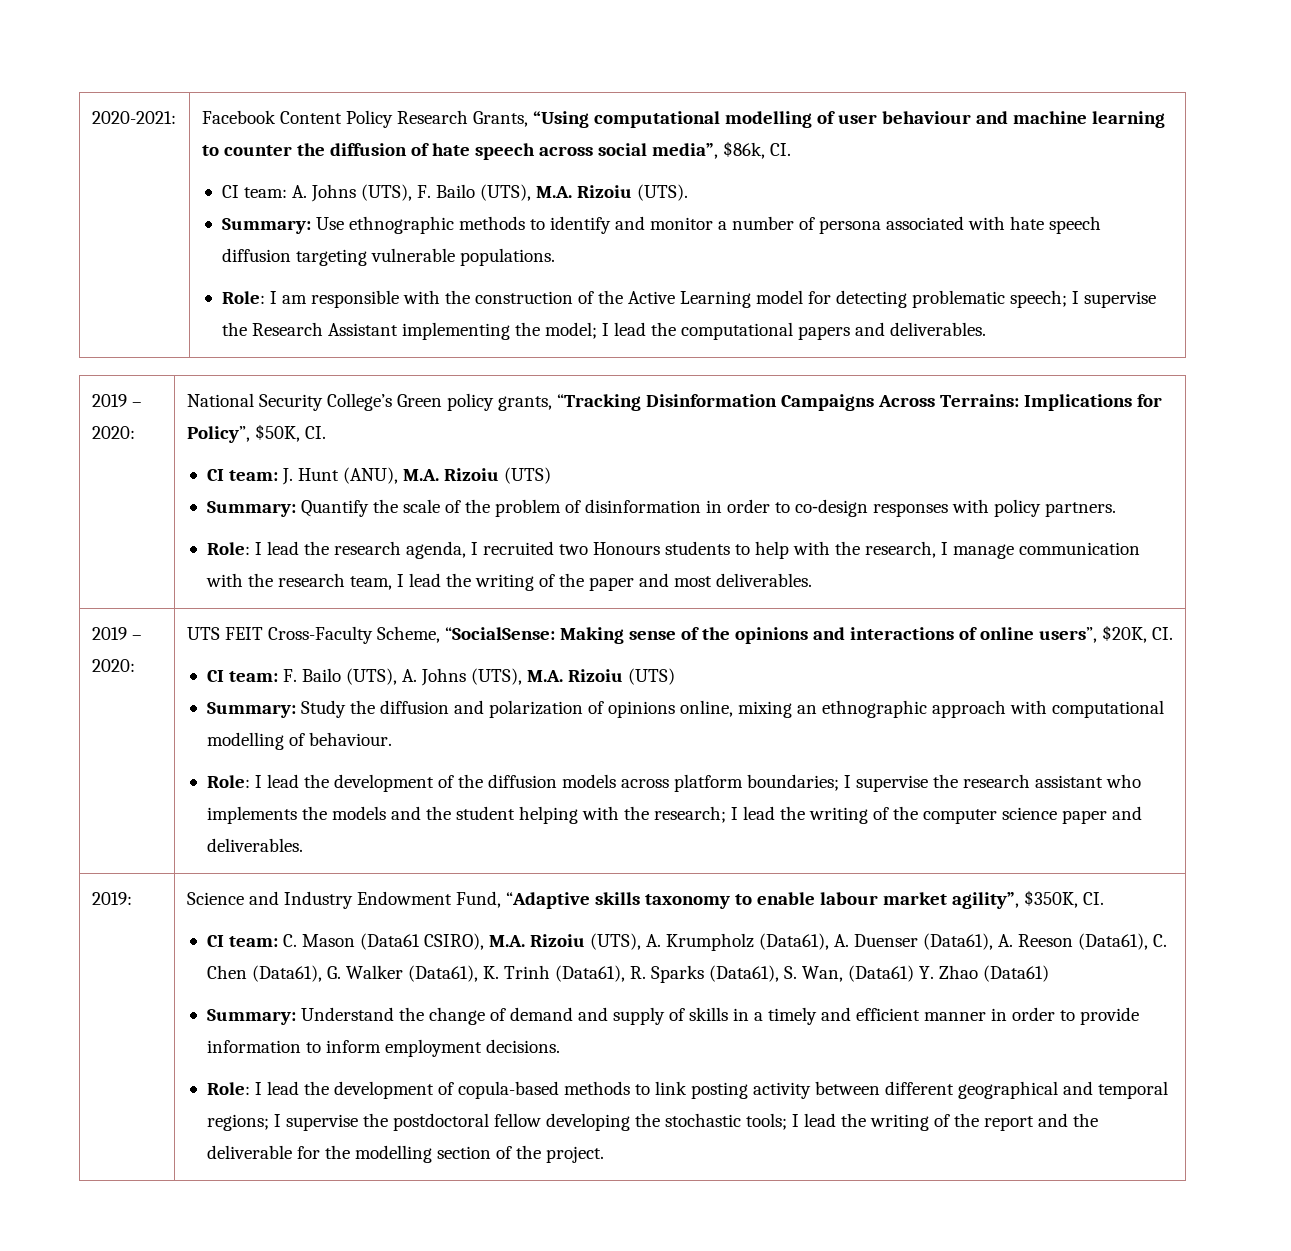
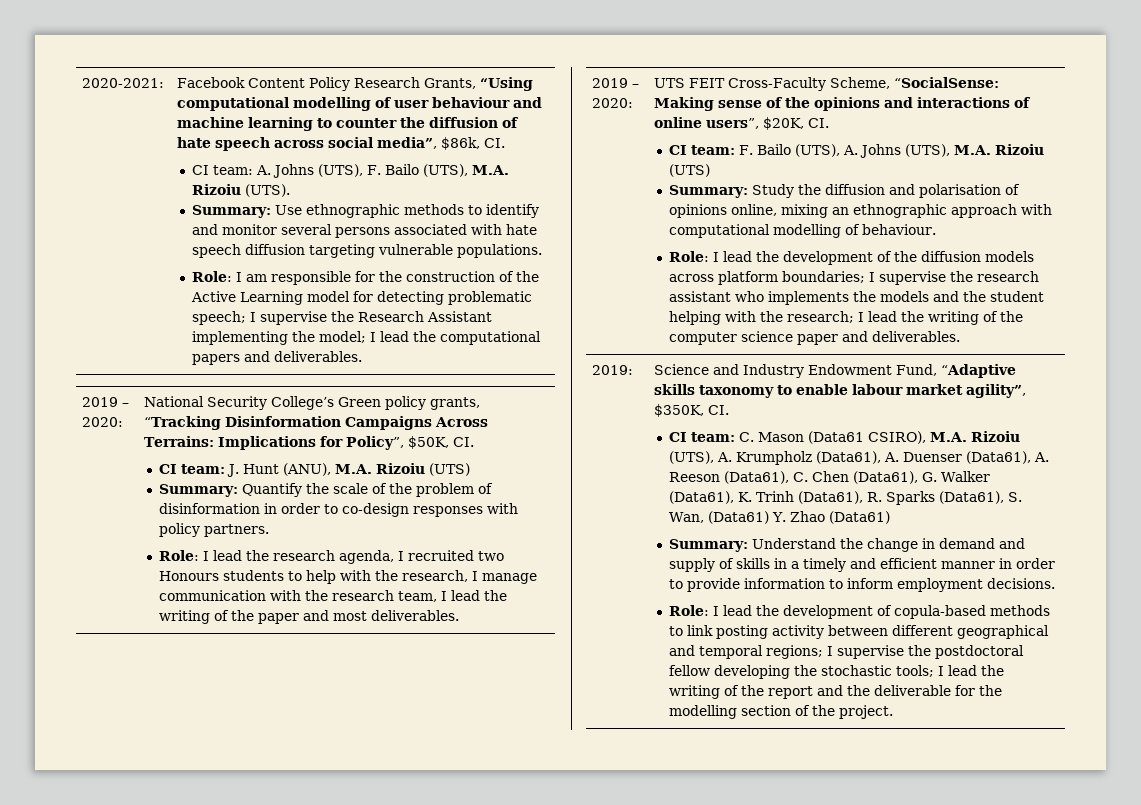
- Summary: Use ethnographic methods to identify and monitor a number of persona associated with hate speech diffusion targeting vulnerable populations.
+ Summary: Use ethnographic methods to identify and monitor several persons associated with hate speech diffusion targeting vulnerable populations.
- Role: I am responsible with the construction of the Active Learning model for detecting problematic speech; I supervise the Research Assistant implementing the model; I lead the computational papers and deliverables.
+ Role: I am responsible for the construction of the Active Learning model for detecting problematic speech; I supervise the Research Assistant implementing the model; I lead the computational papers and deliverables.
- Summary: Study the diffusion and polarization of opinions online, mixing an ethnographic approach with computational modelling of behaviour.
+ Summary: Study the diffusion and polarisation of opinions online, mixing an ethnographic approach with computational modelling of behaviour.
- Summary: Understand the change of demand and supply of skills in a timely and efficient manner in order to provide information to inform employment decisions.
+ Summary: Understand the change in demand and supply of skills in a timely and efficient manner in order to provide information to inform employment decisions.

